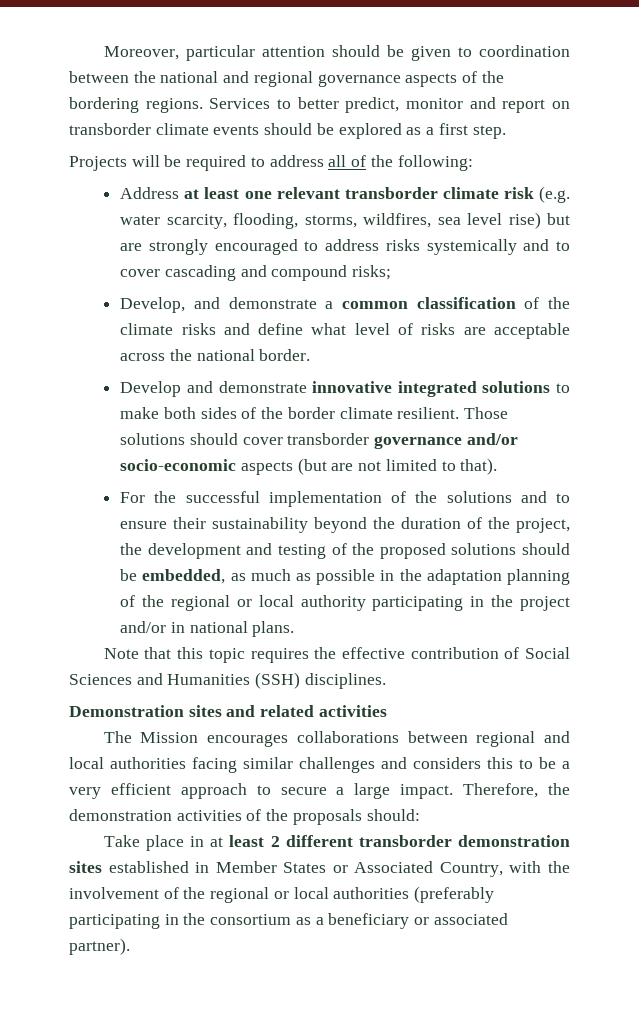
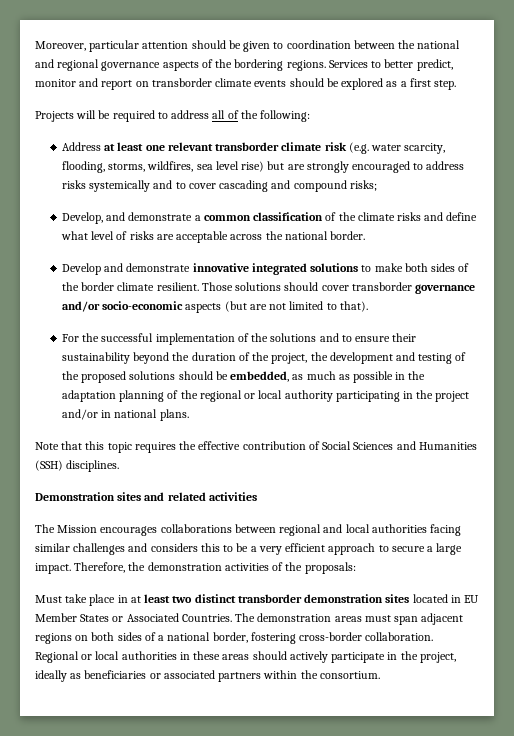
- Therefore, the demonstration activities of the proposals should:
- Take place in at least 2 different transborder demonstration sites established in Member States or Associated Country, with the involvement of the regional or local authorities (preferably participating in the consortium as a beneficiary or associated partner).
+ Therefore, the demonstration activities of the proposals:
+ Must take place in at least two distinct transborder demonstration sites located in EU Member States or Associated Countries. The demonstration areas must span adjacent regions on both sides of a national border, fostering cross-border collaboration. Regional or local authorities in these areas should actively participate in the project, ideally as beneficiaries or associated partners within the consortium.

